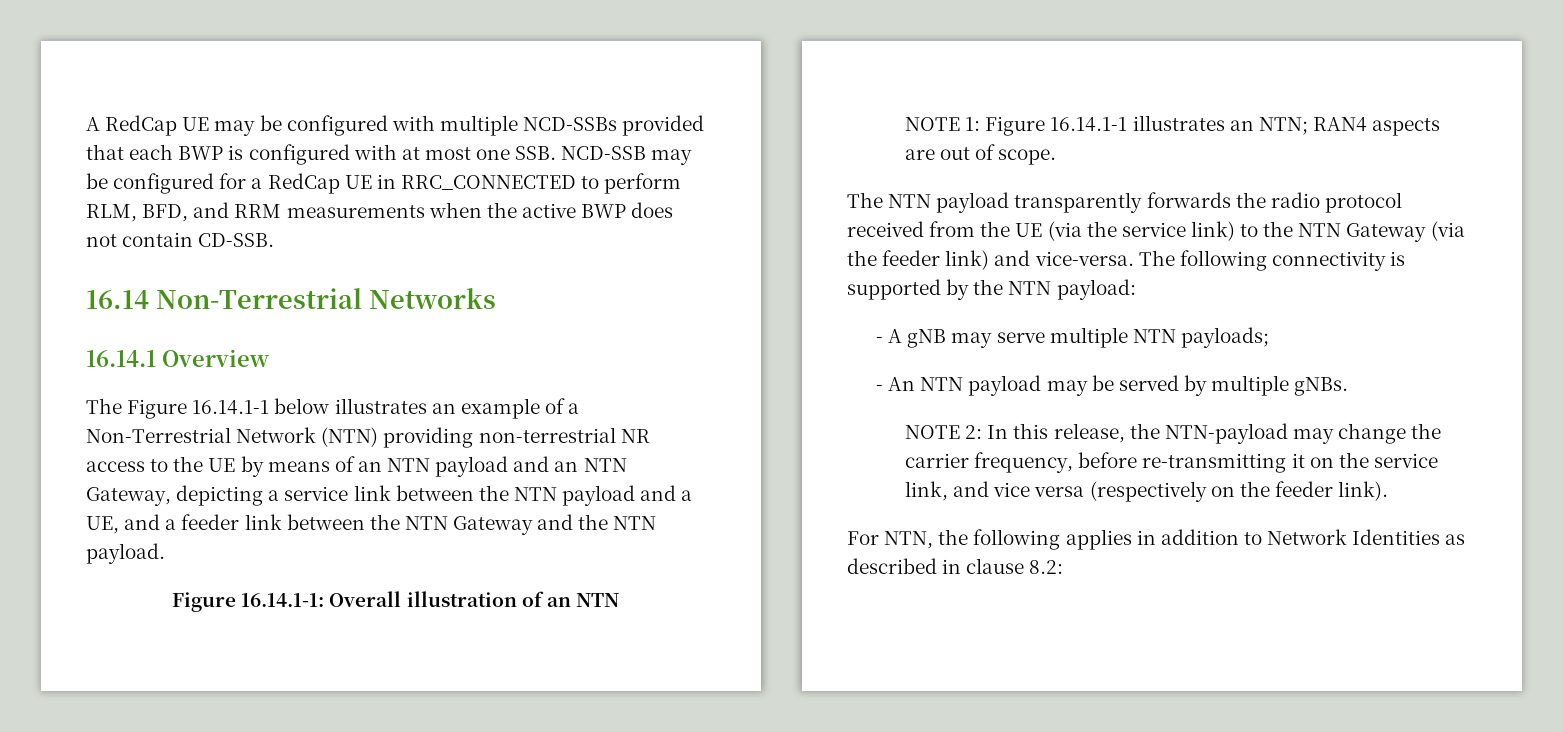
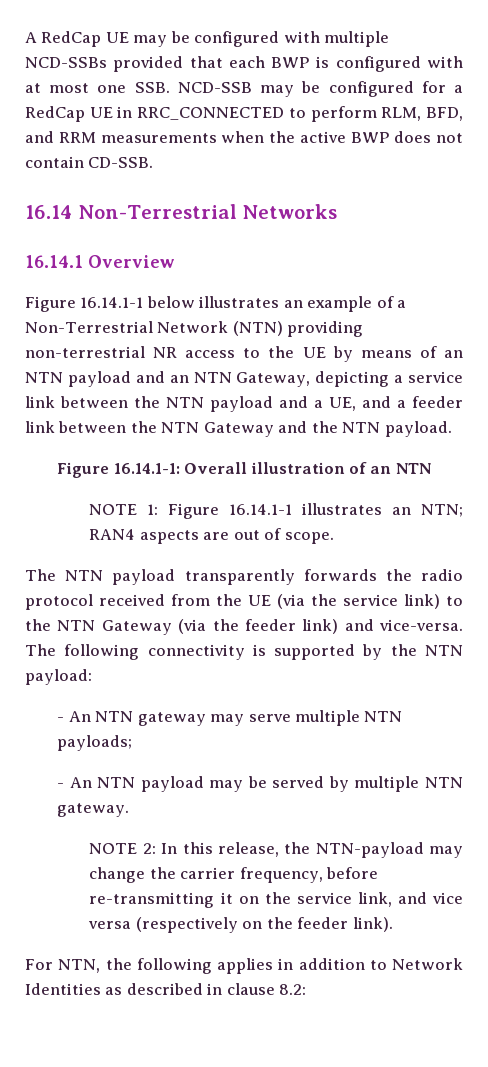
- The Figure 16.14.1-1 below illustrates an example of a Non-Terrestrial Network (NTN) providing non-terrestrial NR access to the UE by means of an NTN payload and an NTN Gateway, depicting a service link between the NTN payload and a UE, and a feeder link between the NTN Gateway and the NTN payload.
+ Figure 16.14.1-1 below illustrates an example of a Non-Terrestrial Network (NTN) providing non-terrestrial NR access to the UE by means of an NTN payload and an NTN Gateway, depicting a service link between the NTN payload and a UE, and a feeder link between the NTN Gateway and the NTN payload.
- - A gNB may serve multiple NTN payloads;
+ - An NTN gateway may serve multiple NTN payloads;
- - An NTN payload may be served by multiple gNBs.
+ - An NTN payload may be served by multiple NTN gateway.

